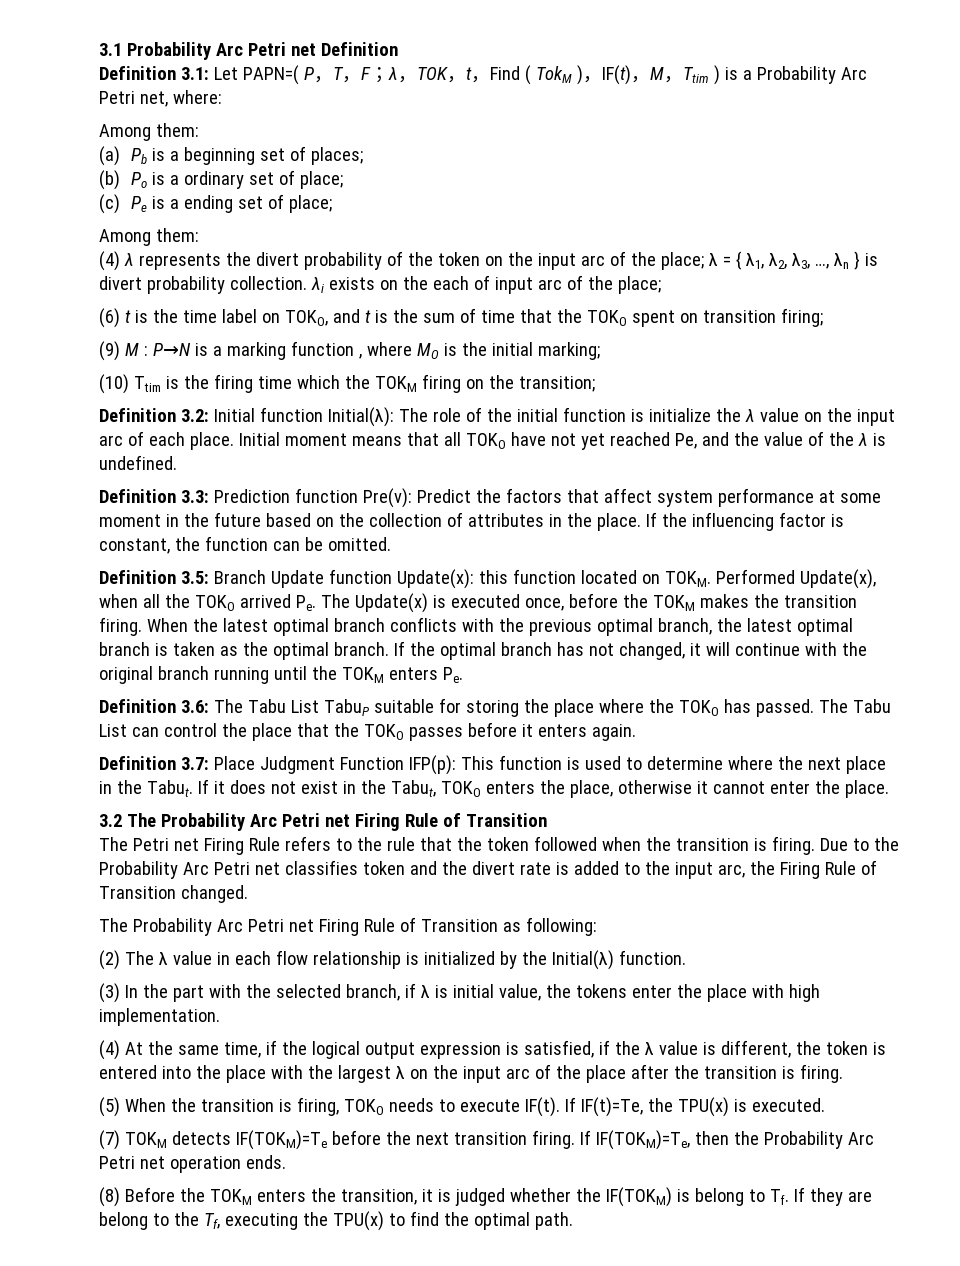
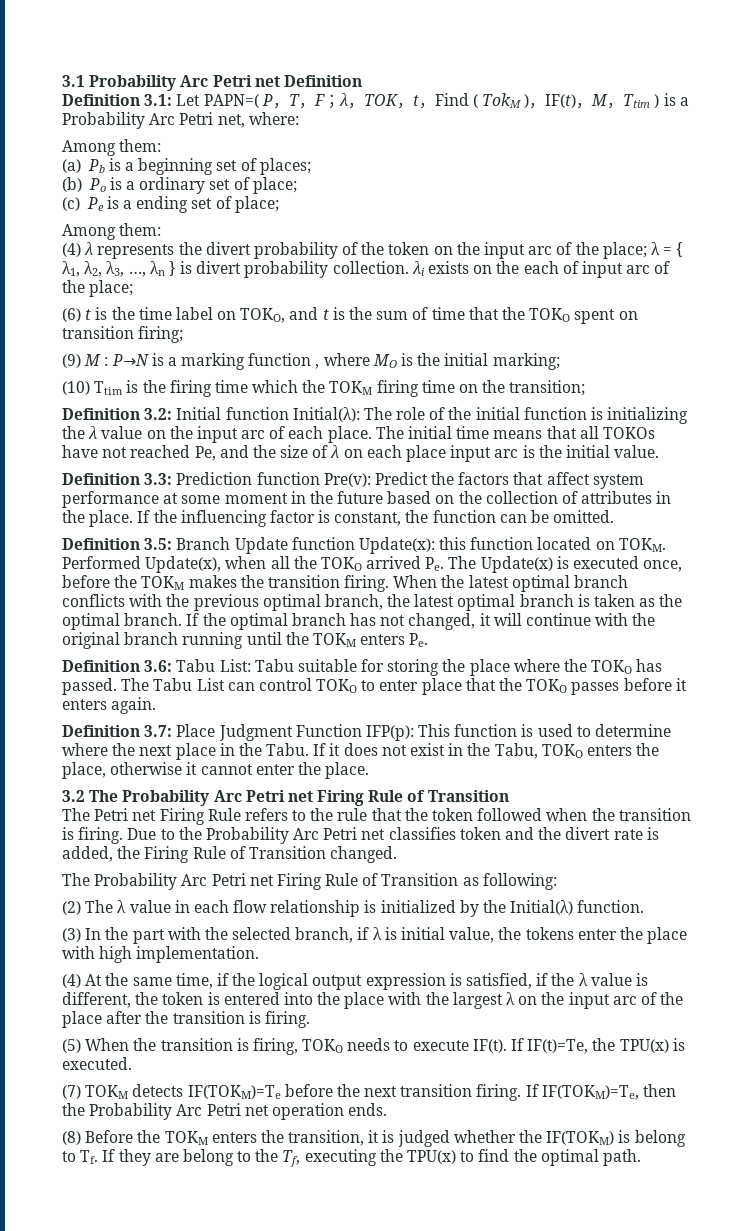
- (10) Ttim is the firing time which the TOKM firing on the transition;
+ (10) Ttim is the firing time which the TOKM firing time on the transition;
- Definition 3.2: Initial function Initial(λ): The role of the initial function is initialize the λ value on the input arc of each place.
+ Definition 3.2: Initial function Initial(λ): The role of the initial function is initializing the λ value on the input arc of each place.
- Initial moment means that all TOKO have not yet reached Pe, and the value of the λ is undefined.
+ The initial time means that all TOKOs have not reached Pe, and the size of λ on each place input arc is the initial value.
- Definition 3.6: The Tabu List TabuP suitable for storing the place where the TOKO has passed.
+ Definition 3.6: Tabu List: Tabu suitable for storing the place where the TOKO has passed.
- The Tabu List can control the place that the TOKO passes before it enters again.
+ The Tabu List can control TOKO to enter place that the TOKO passes before it enters again.
- Definition 3.7: Place Judgment Function IFP(p): This function is used to determine where the next place in the Tabut.
+ Definition 3.7: Place Judgment Function IFP(p): This function is used to determine where the next place in the Tabu.
- If it does not exist in the Tabut, TOKO enters the place, otherwise it cannot enter the place.
+ If it does not exist in the Tabu, TOKO enters the place, otherwise it cannot enter the place.
- Due to the Probability Arc Petri net classifies token and the divert rate is added to the input arc, the Firing Rule of Transition changed.
+ Due to the Probability Arc Petri net classifies token and the divert rate is added, the Firing Rule of Transition changed.

